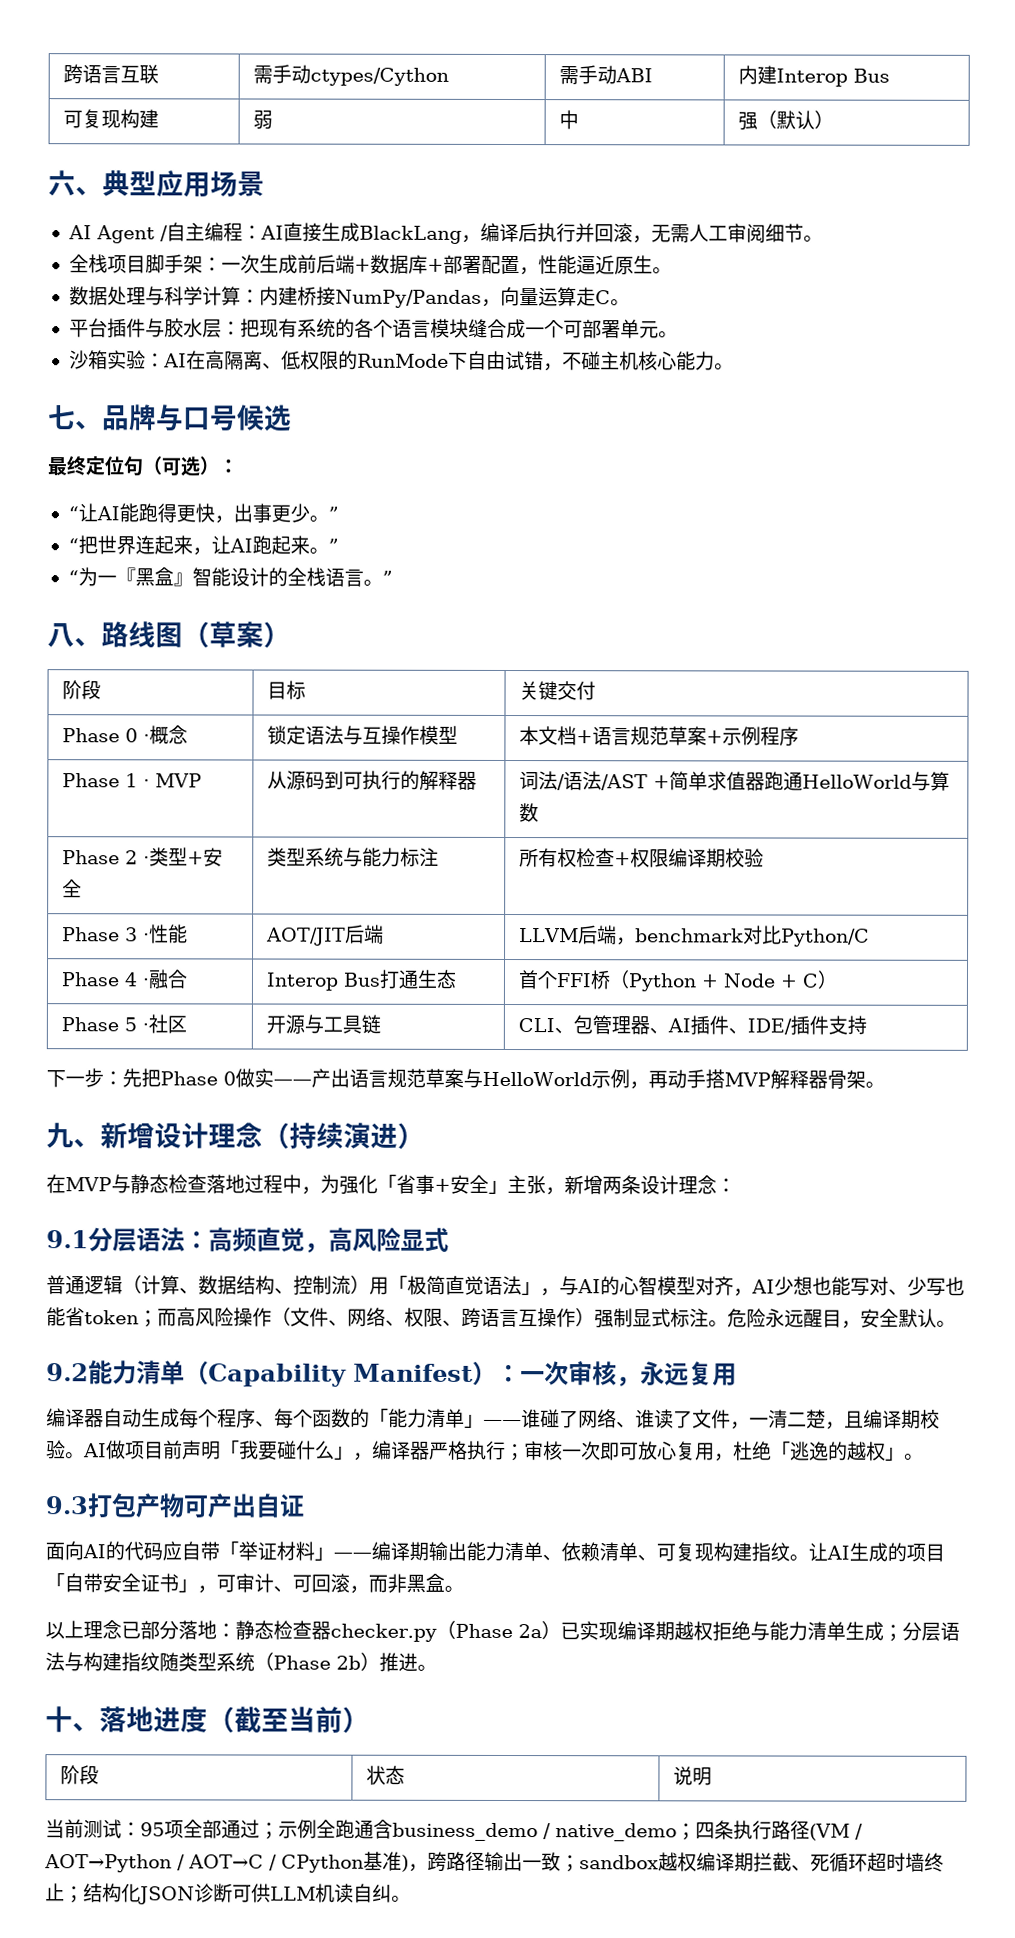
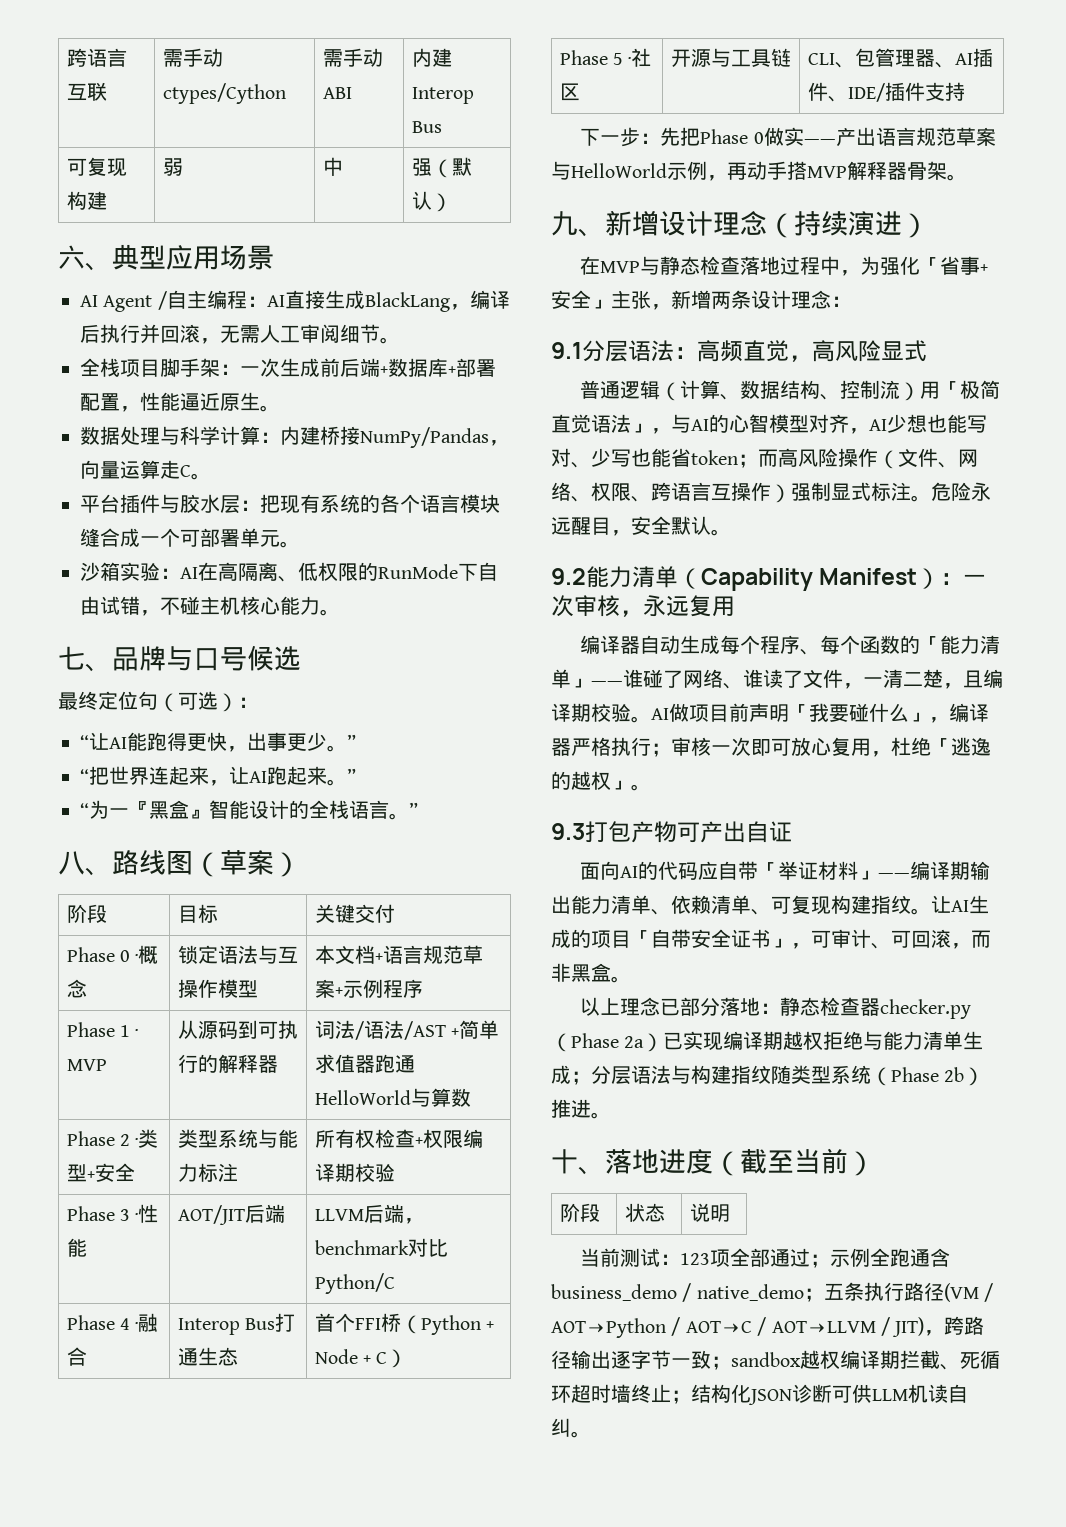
- 当前测试：95项全部通过；示例全跑通含business_demo / native_demo；四条执行路径(VM / AOT→Python / AOT→C / CPython基准)，跨路径输出一致；sandbox越权编译期拦截、死循环超时墙终止；结构化JSON诊断可供LLM机读自纠。
+ 当前测试：123项全部通过；示例全跑通含business_demo / native_demo；五条执行路径(VM / AOT→Python / AOT→C / AOT→LLVM / JIT)，跨路径输出逐字节一致；sandbox越权编译期拦截、死循环超时墙终止；结构化JSON诊断可供LLM机读自纠。

